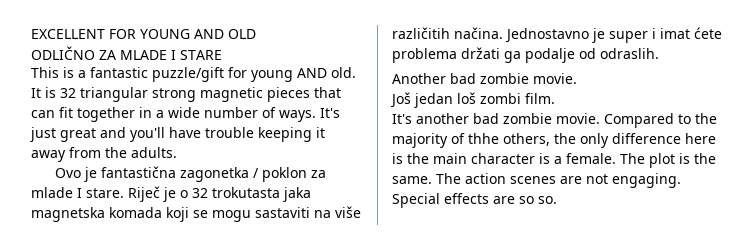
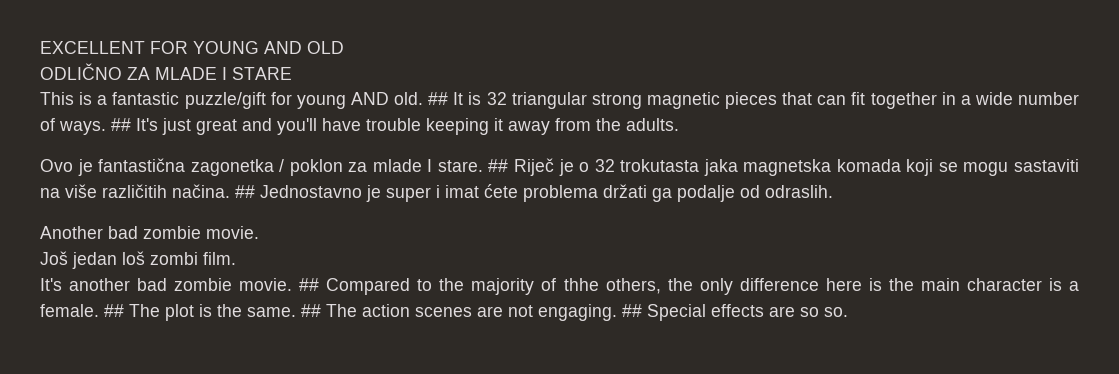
- It is 32 triangular strong magnetic pieces that can fit together in a wide number of ways.
+ ## It is 32 triangular strong magnetic pieces that can fit together in a wide number of ways.
- It's just great and you'll have trouble keeping it away from the adults.
+ ## It's just great and you'll have trouble keeping it away from the adults.
- Riječ je o 32 trokutasta jaka magnetska komada koji se mogu sastaviti na više različitih načina.
+ ## Riječ je o 32 trokutasta jaka magnetska komada koji se mogu sastaviti na više različitih načina.
- Jednostavno je super i imat ćete problema držati ga podalje od odraslih.
+ ## Jednostavno je super i imat ćete problema držati ga podalje od odraslih.
- Compared to the majority of thhe others, the only difference here is the main character is a female.
+ ## Compared to the majority of thhe others, the only difference here is the main character is a female.
- The plot is the same.
+ ## The plot is the same.
- The action scenes are not engaging.
+ ## The action scenes are not engaging.
- Special effects are so so.
+ ## Special effects are so so.

